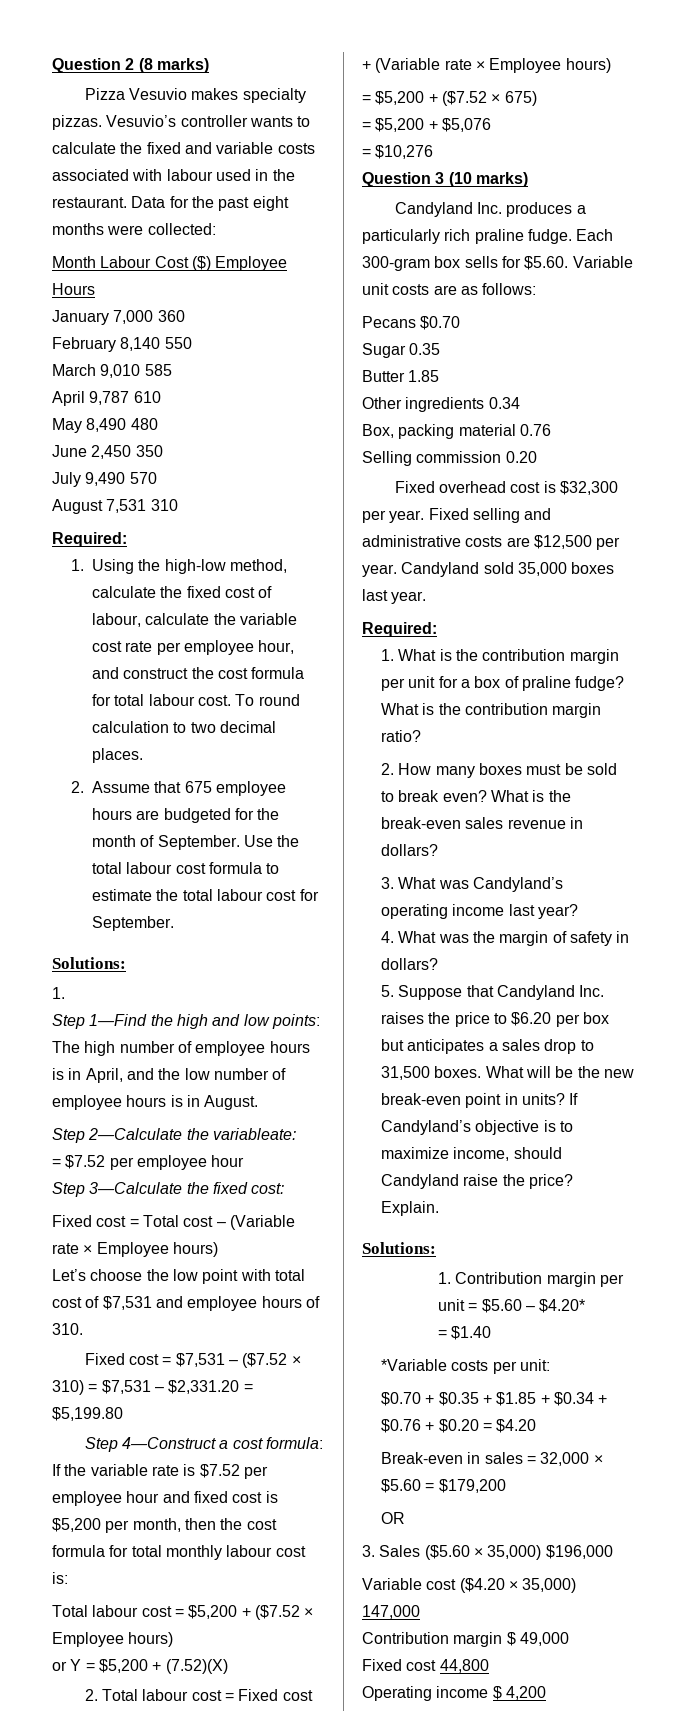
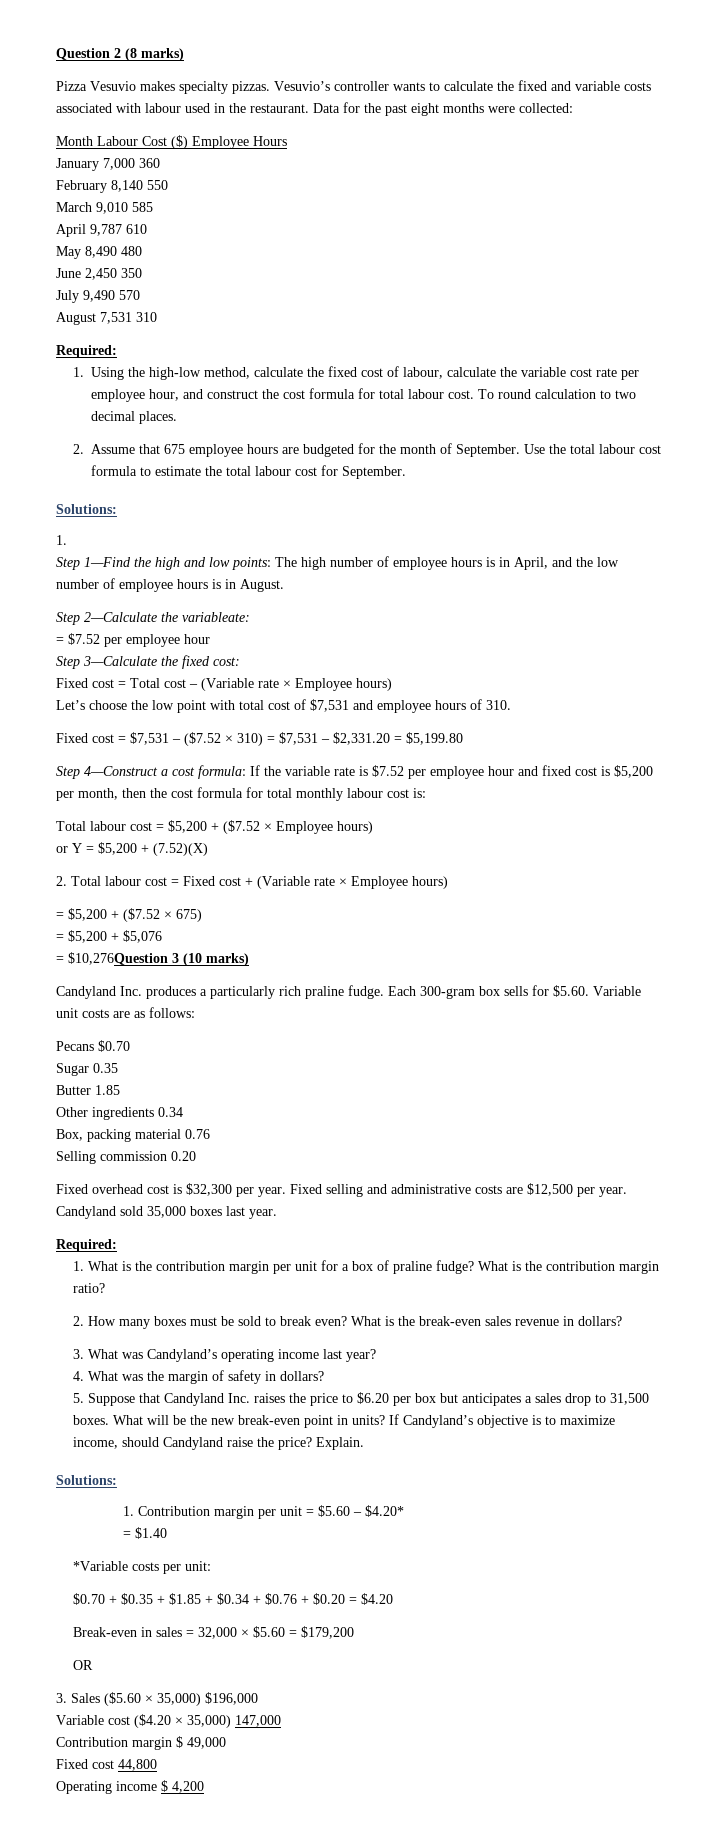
- = $10,276
- Question 3 (10 marks)
+ = $10,276Question 3 (10 marks)

